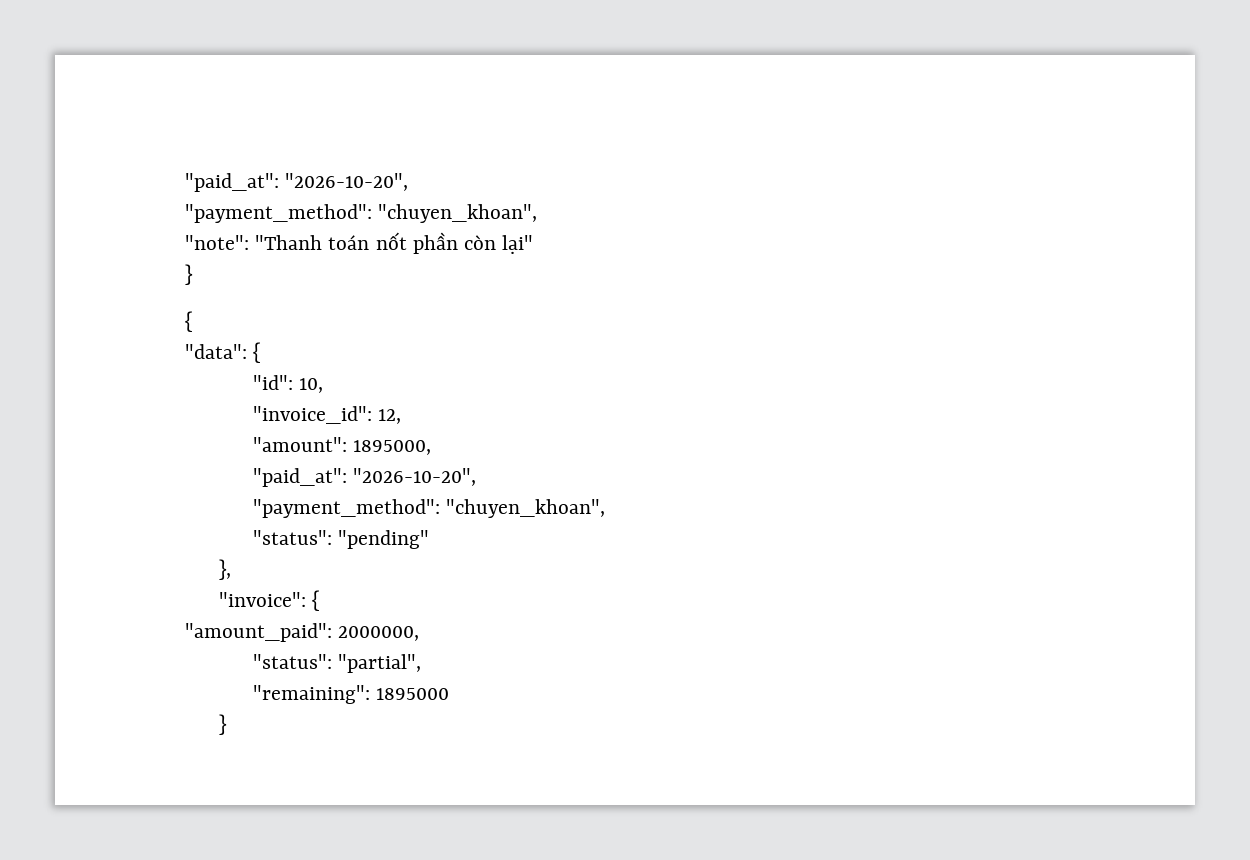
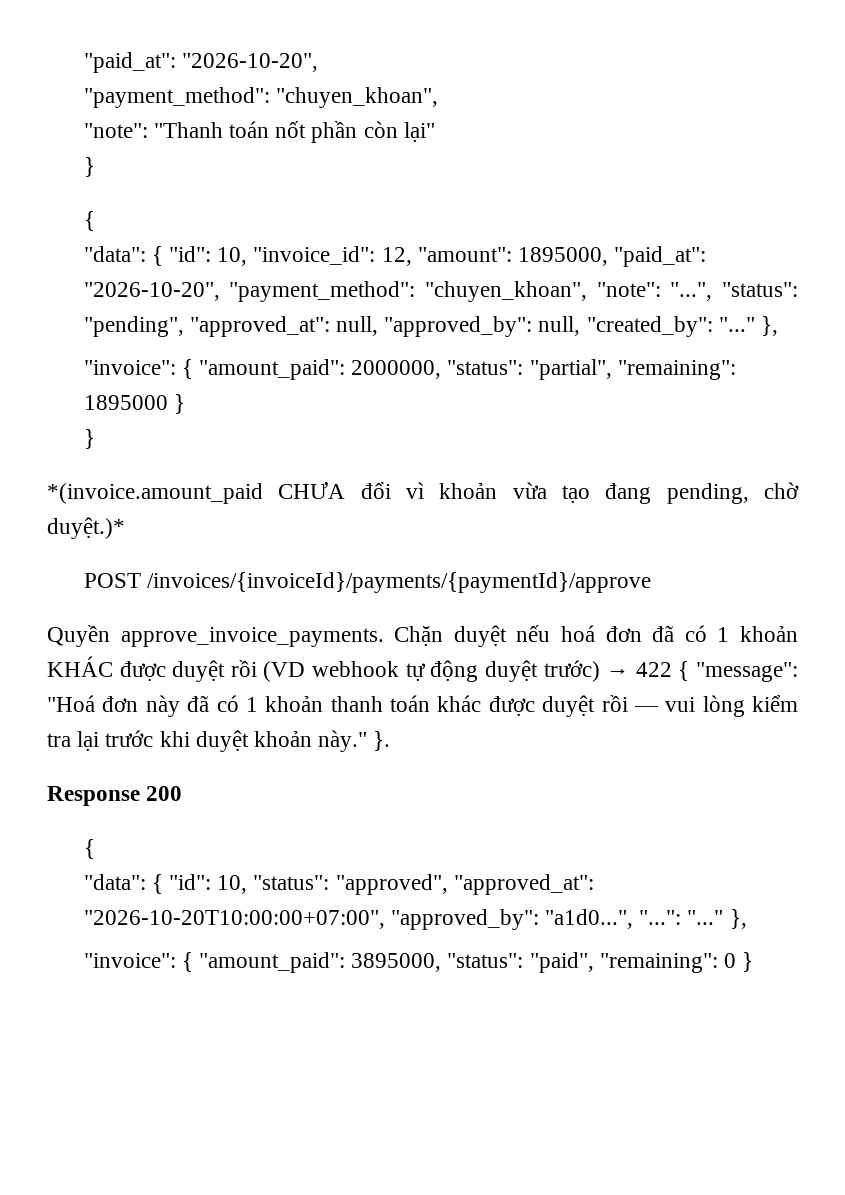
- "data": {
- "id": 10,
- "invoice_id": 12,
- "amount": 1895000,
- "paid_at": "2026-10-20",
- "payment_method": "chuyen_khoan",
- "status": "pending"
- },
- "invoice": {
- "amount_paid": 2000000,
- "status": "partial",
- "remaining": 1895000
+ "data": { "id": 10, "invoice_id": 12, "amount": 1895000, "paid_at": "2026-10-20", "payment_method": "chuyen_khoan", "note": "...", "status": "pending", "approved_at": null, "approved_by": null, "created_by": "..." },
+ "invoice": { "amount_paid": 2000000, "status": "partial", "remaining": 1895000 }
  }
+ *(invoice.amount_paid CHƯA đổi vì khoản vừa tạo đang pending, chờ duyệt.)*
+ POST /invoices/{invoiceId}/payments/{paymentId}/approve
+ Quyền approve_invoice_payments. Chặn duyệt nếu hoá đơn đã có 1 khoản KHÁC được duyệt rồi (VD webhook tự động duyệt trước) → 422 { "message": "Hoá đơn này đã có 1 khoản thanh toán khác được duyệt rồi — vui lòng kiểm tra lại trước khi duyệt khoản này." }.
+ Response 200
+ {
+ "data": { "id": 10, "status": "approved", "approved_at": "2026-10-20T10:00:00+07:00", "approved_by": "a1d0...", "...": "..." },
+ "invoice": { "amount_paid": 3895000, "status": "paid", "remaining": 0 }

